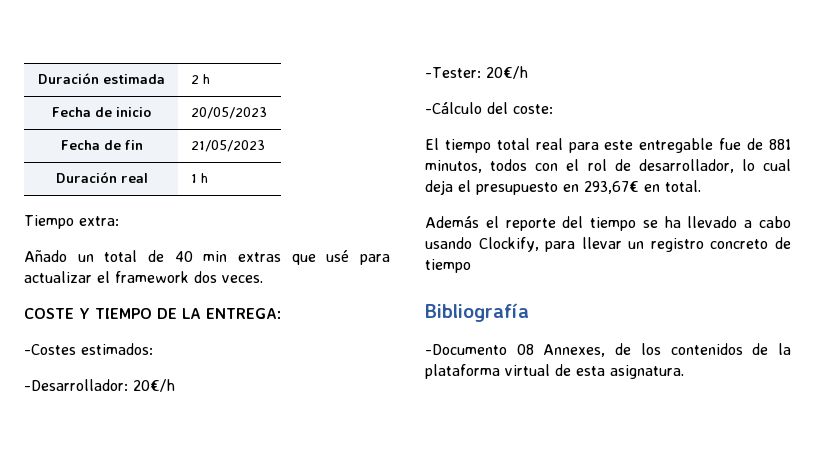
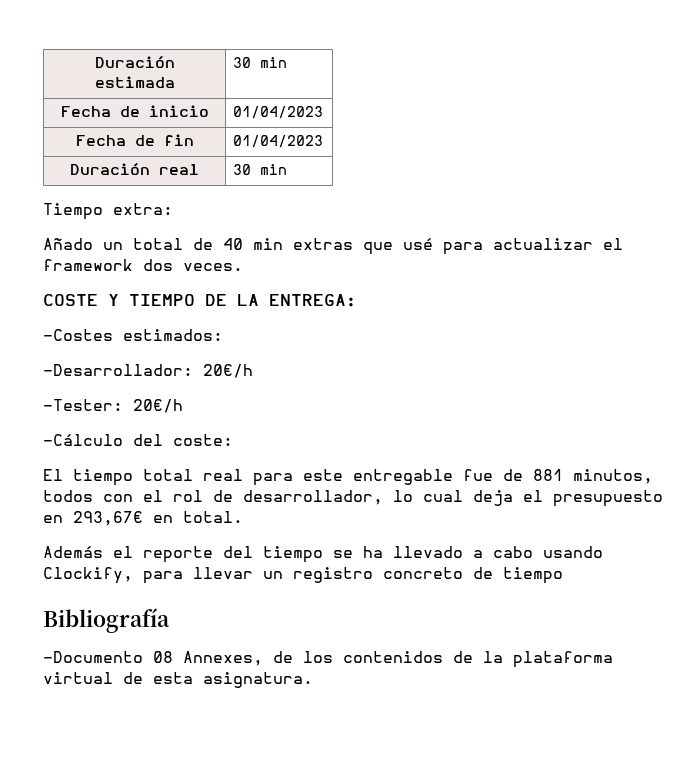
- Duración estimada | 2 h
+ Duración estimada | 30 min
- Fecha de inicio | 20/05/2023
+ Fecha de inicio | 01/04/2023
- Fecha de fin | 21/05/2023
+ Fecha de fin | 01/04/2023
- Duración real | 1 h
+ Duración real | 30 min

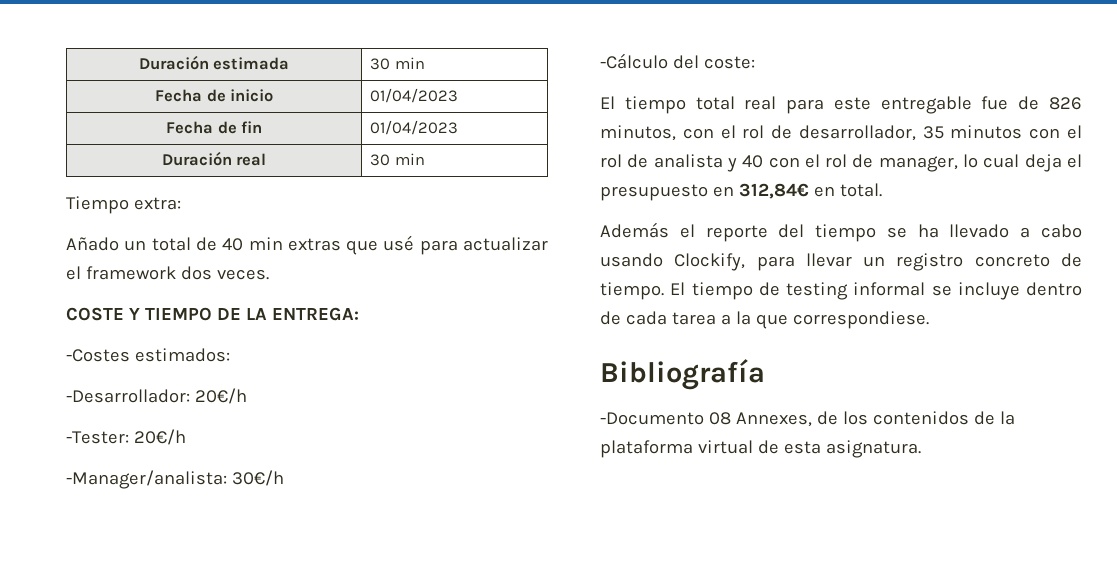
+ -Manager/analista: 30€/h
- El tiempo total real para este entregable fue de 881 minutos, todos con el rol de desarrollador, lo cual deja el presupuesto en 293,67€ en total.
+ El tiempo total real para este entregable fue de 826 minutos, con el rol de desarrollador, 35 minutos con el rol de analista y 40 con el rol de manager, lo cual deja el presupuesto en 312,84€ en total.
- Además el reporte del tiempo se ha llevado a cabo usando Clockify, para llevar un registro concreto de tiempo
+ Además el reporte del tiempo se ha llevado a cabo usando Clockify, para llevar un registro concreto de tiempo. El tiempo de testing informal se incluye dentro de cada tarea a la que correspondiese.

